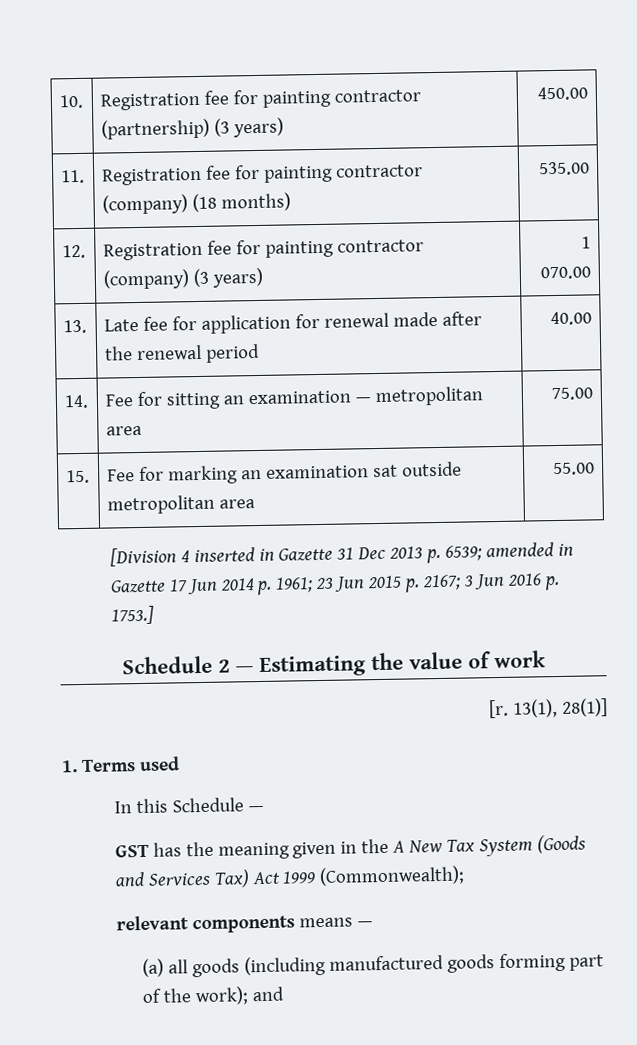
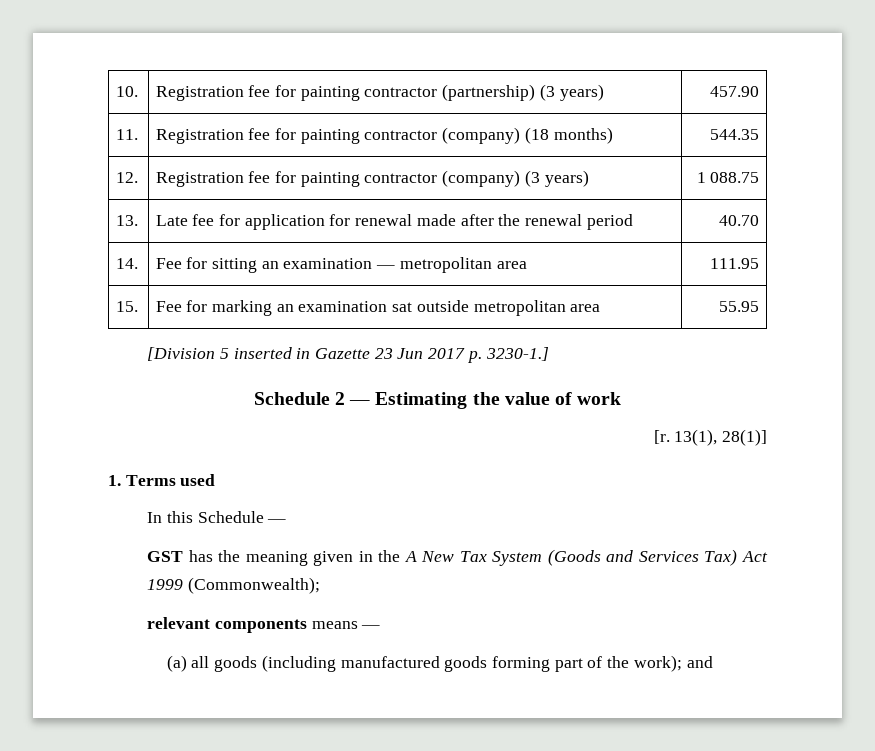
- 10. | Registration fee for painting contractor (partnership) (3 years) | 450.00
+ 10. | Registration fee for painting contractor (partnership) (3 years) | 457.90
- 11. | Registration fee for painting contractor (company) (18 months) | 535.00
+ 11. | Registration fee for painting contractor (company) (18 months) | 544.35
- 12. | Registration fee for painting contractor (company) (3 years) | 1 070.00
+ 12. | Registration fee for painting contractor (company) (3 years) | 1 088.75
- 13. | Late fee for application for renewal made after the renewal period | 40.00
+ 13. | Late fee for application for renewal made after the renewal period | 40.70
- 14. | Fee for sitting an examination — metropolitan area | 75.00
+ 14. | Fee for sitting an examination — metropolitan area | 111.95
- 15. | Fee for marking an examination sat outside metropolitan area | 55.00
+ 15. | Fee for marking an examination sat outside metropolitan area | 55.95
- [Division 4 inserted in Gazette 31 Dec 2013 p. 6539; amended in Gazette 17 Jun 2014 p. 1961; 23 Jun 2015 p. 2167; 3 Jun 2016 p. 1753.]
+ [Division 5 inserted in Gazette 23 Jun 2017 p. 3230-1.]

